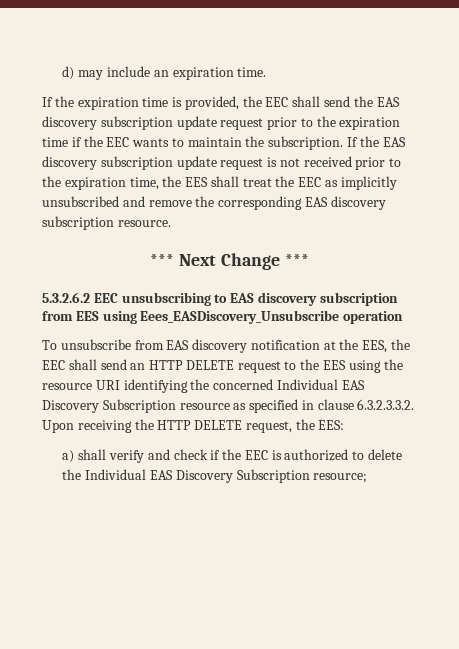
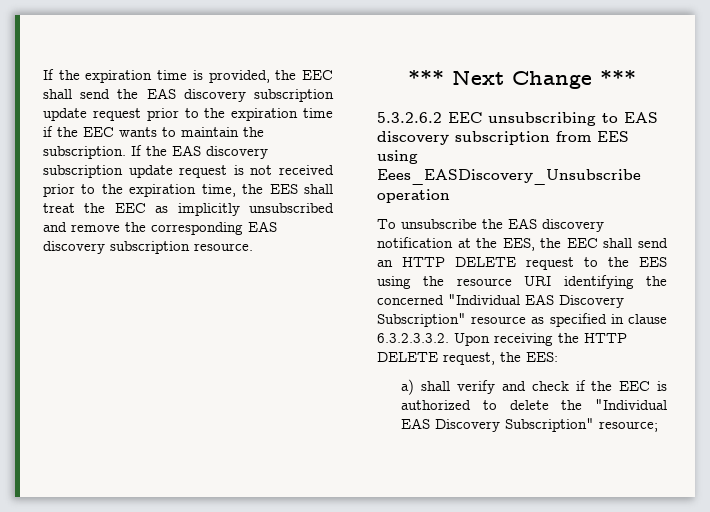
- d) may include an expiration time.
- To unsubscribe from EAS discovery notification at the EES, the EEC shall send an HTTP DELETE request to the EES using the resource URI identifying the concerned Individual EAS Discovery Subscription resource as specified in clause 6.3.2.3.3.2. Upon receiving the HTTP DELETE request, the EES:
+ To unsubscribe the EAS discovery notification at the EES, the EEC shall send an HTTP DELETE request to the EES using the resource URI identifying the concerned "Individual EAS Discovery Subscription" resource as specified in clause 6.3.2.3.3.2. Upon receiving the HTTP DELETE request, the EES:
- a) shall verify and check if the EEC is authorized to delete the Individual EAS Discovery Subscription resource;
+ a) shall verify and check if the EEC is authorized to delete the "Individual EAS Discovery Subscription" resource;

